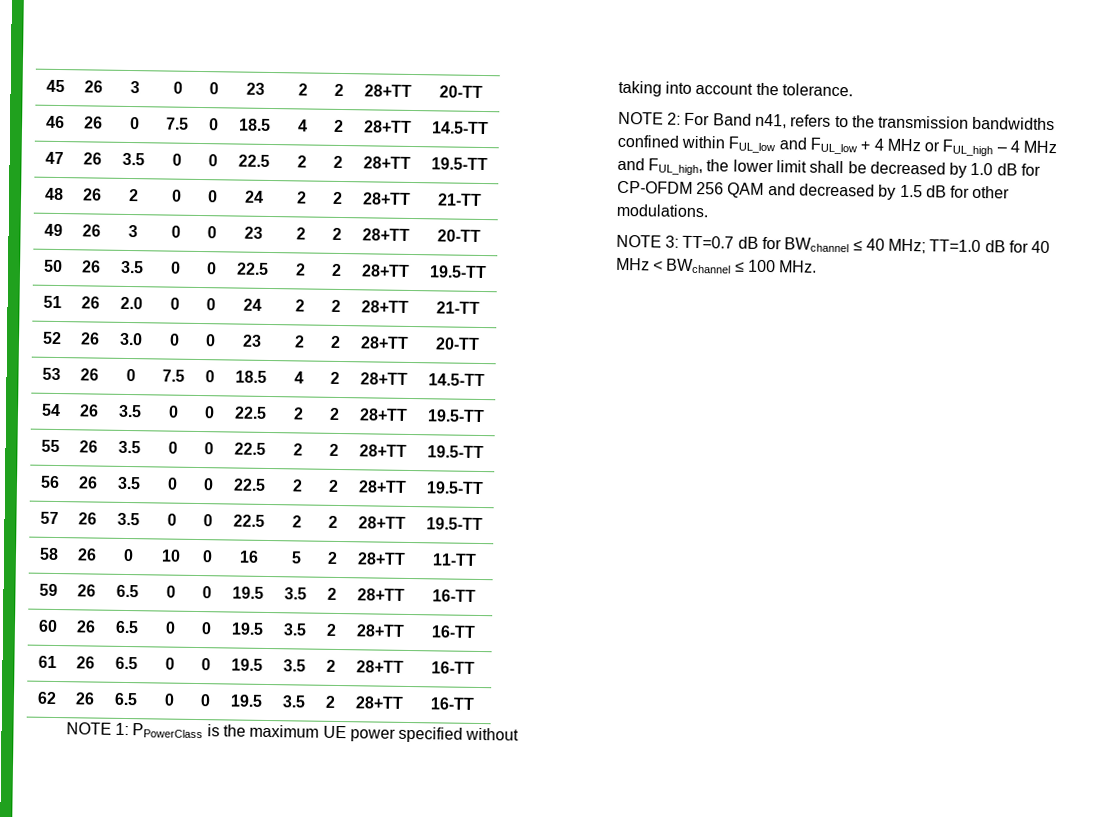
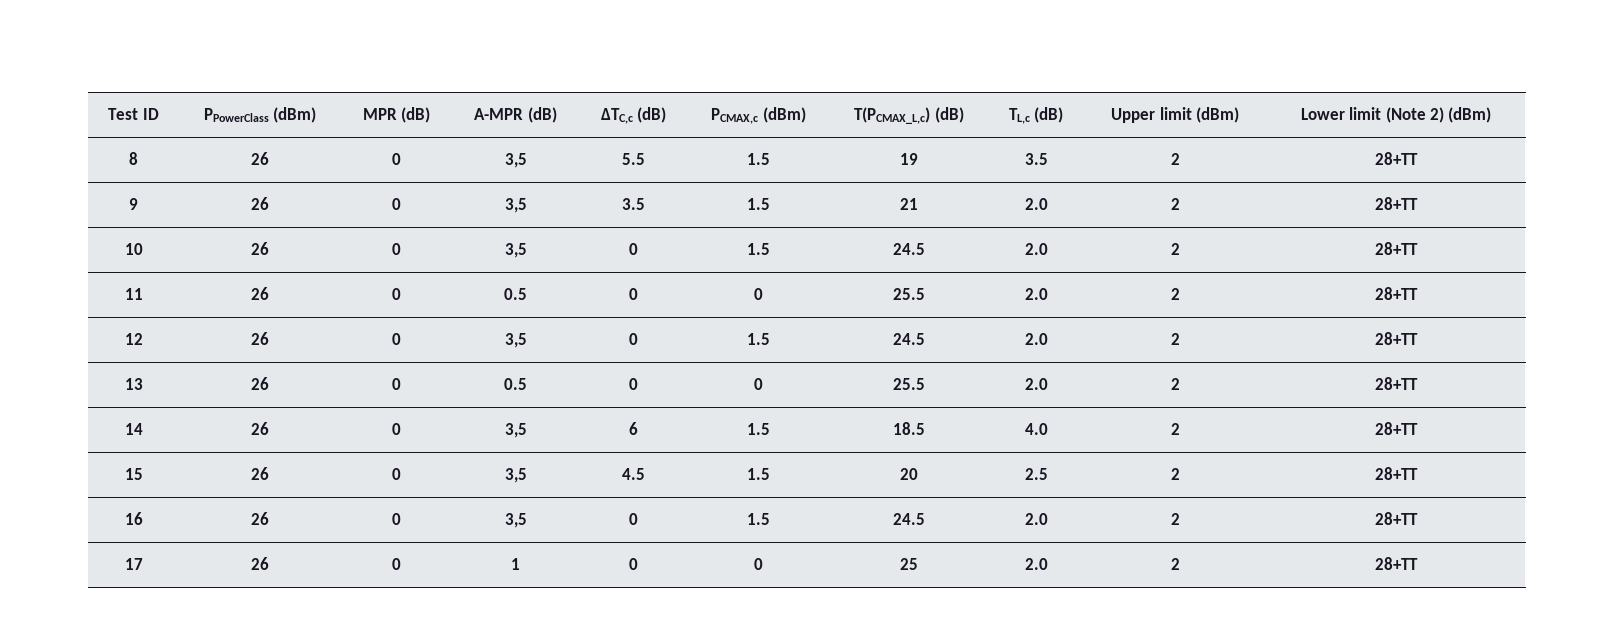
- 45 | 26 | 3 | 0 | 0 | 23 | 2 | 2 | 28+TT | 20-TT
- 46 | 26 | 0 | 7.5 | 0 | 18.5 | 4 | 2 | 28+TT | 14.5-TT
- 47 | 26 | 3.5 | 0 | 0 | 22.5 | 2 | 2 | 28+TT | 19.5-TT
- 48 | 26 | 2 | 0 | 0 | 24 | 2 | 2 | 28+TT | 21-TT
- 49 | 26 | 3 | 0 | 0 | 23 | 2 | 2 | 28+TT | 20-TT
- 50 | 26 | 3.5 | 0 | 0 | 22.5 | 2 | 2 | 28+TT | 19.5-TT
- 51 | 26 | 2.0 | 0 | 0 | 24 | 2 | 2 | 28+TT | 21-TT
- 52 | 26 | 3.0 | 0 | 0 | 23 | 2 | 2 | 28+TT | 20-TT
- 53 | 26 | 0 | 7.5 | 0 | 18.5 | 4 | 2 | 28+TT | 14.5-TT
- 54 | 26 | 3.5 | 0 | 0 | 22.5 | 2 | 2 | 28+TT | 19.5-TT
- 55 | 26 | 3.5 | 0 | 0 | 22.5 | 2 | 2 | 28+TT | 19.5-TT
- 56 | 26 | 3.5 | 0 | 0 | 22.5 | 2 | 2 | 28+TT | 19.5-TT
- 57 | 26 | 3.5 | 0 | 0 | 22.5 | 2 | 2 | 28+TT | 19.5-TT
- 58 | 26 | 0 | 10 | 0 | 16 | 5 | 2 | 28+TT | 11-TT
- 59 | 26 | 6.5 | 0 | 0 | 19.5 | 3.5 | 2 | 28+TT | 16-TT
- 60 | 26 | 6.5 | 0 | 0 | 19.5 | 3.5 | 2 | 28+TT | 16-TT
- 61 | 26 | 6.5 | 0 | 0 | 19.5 | 3.5 | 2 | 28+TT | 16-TT
- 62 | 26 | 6.5 | 0 | 0 | 19.5 | 3.5 | 2 | 28+TT | 16-TT
- NOTE 1: PPowerClass is the maximum UE power specified without taking into account the tolerance.
- NOTE 2: For Band n41, refers to the transmission bandwidths confined within FUL_low and FUL_low + 4 MHz or FUL_high – 4 MHz and FUL_high, the lower limit shall be decreased by 1.0 dB for CP-OFDM 256 QAM and decreased by 1.5 dB for other modulations.
- NOTE 3: TT=0.7 dB for BWchannel ≤ 40 MHz; TT=1.0 dB for 40 MHz < BWchannel ≤ 100 MHz.
+ Test ID | PPowerClass (dBm) | MPR (dB) | A-MPR (dB) | ΔTC,c (dB) | PCMAX,c (dBm) | T(PCMAX_L,c) (dB) | TL,c (dB) | Upper limit (dBm) | Lower limit (Note 2) (dBm)
+ 8 | 26 | 0 | 3,5 | 5.5 | 1.5 | 19 | 3.5 | 2 | 28+TT
+ 9 | 26 | 0 | 3,5 | 3.5 | 1.5 | 21 | 2.0 | 2 | 28+TT
+ 10 | 26 | 0 | 3,5 | 0 | 1.5 | 24.5 | 2.0 | 2 | 28+TT
+ 11 | 26 | 0 | 0.5 | 0 | 0 | 25.5 | 2.0 | 2 | 28+TT
+ 12 | 26 | 0 | 3,5 | 0 | 1.5 | 24.5 | 2.0 | 2 | 28+TT
+ 13 | 26 | 0 | 0.5 | 0 | 0 | 25.5 | 2.0 | 2 | 28+TT
+ 14 | 26 | 0 | 3,5 | 6 | 1.5 | 18.5 | 4.0 | 2 | 28+TT
+ 15 | 26 | 0 | 3,5 | 4.5 | 1.5 | 20 | 2.5 | 2 | 28+TT
+ 16 | 26 | 0 | 3,5 | 0 | 1.5 | 24.5 | 2.0 | 2 | 28+TT
+ 17 | 26 | 0 | 1 | 0 | 0 | 25 | 2.0 | 2 | 28+TT

